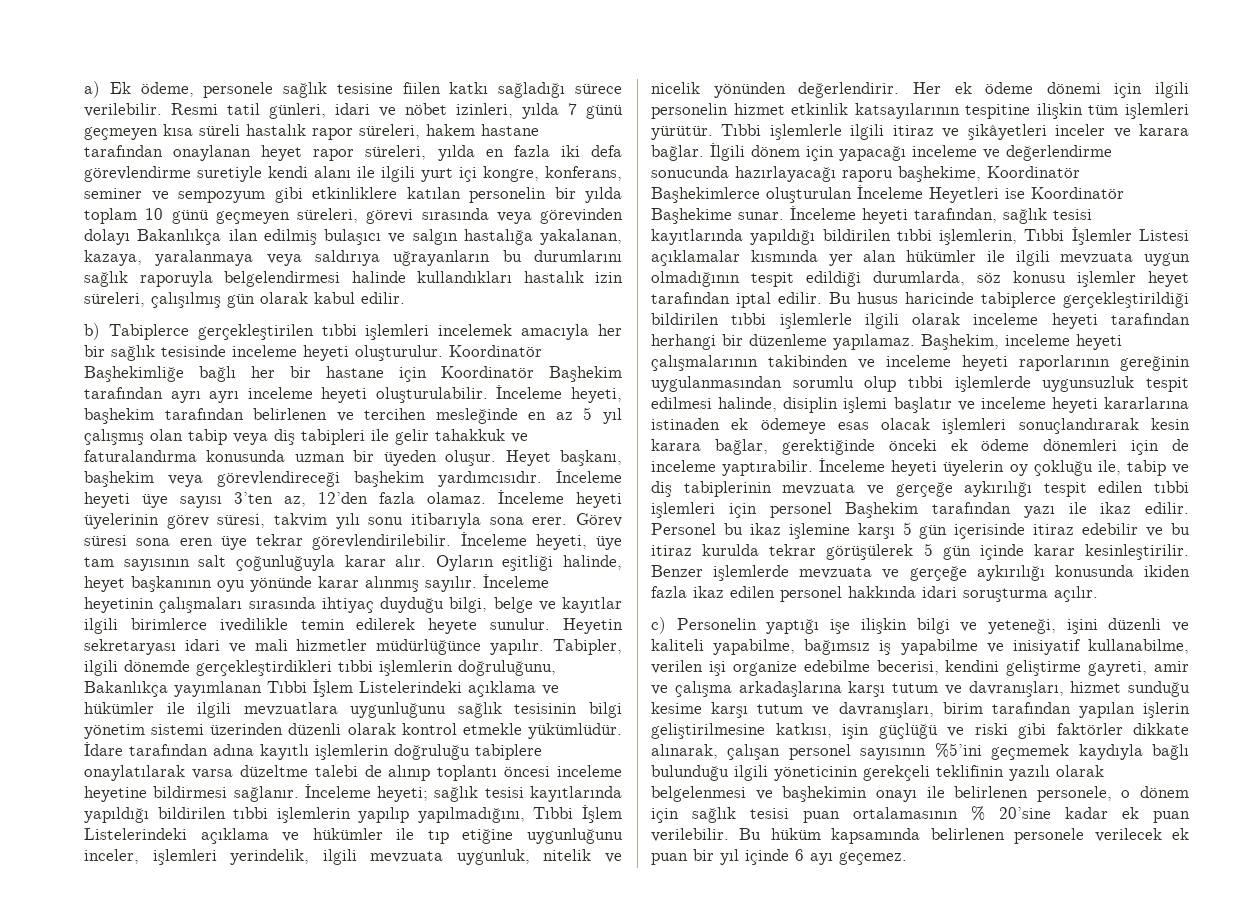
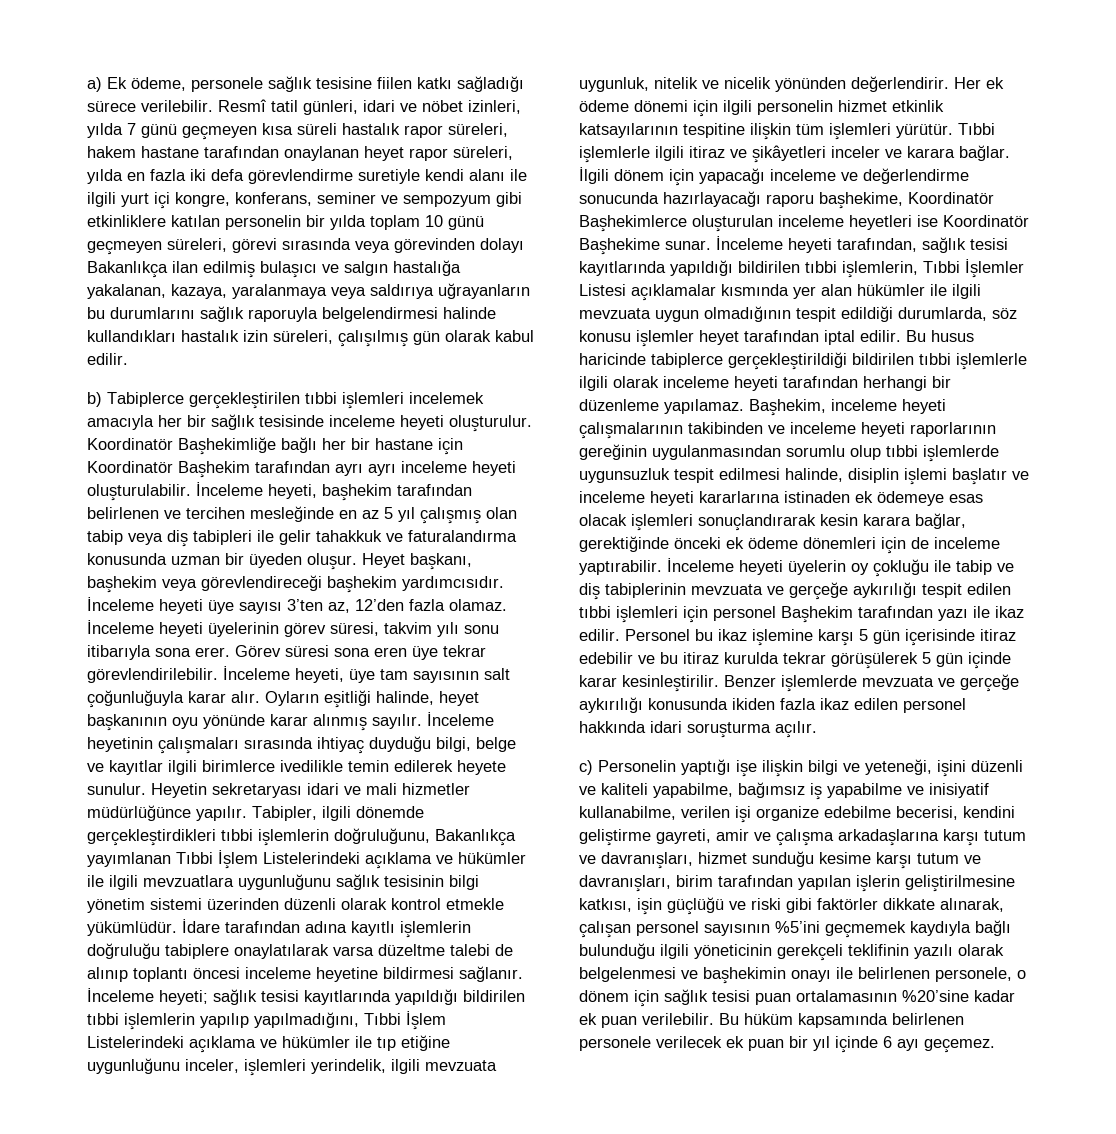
- Resmi tatil günleri, idari ve nöbet izinleri, yılda 7 günü geçmeyen kısa süreli hastalık rapor süreleri, hakem hastane tarafından onaylanan heyet rapor süreleri, yılda en fazla iki defa görevlendirme suretiyle kendi alanı ile ilgili yurt içi kongre, konferans, seminer ve sempozyum gibi etkinliklere katılan personelin bir yılda toplam 10 günü geçmeyen süreleri, görevi sırasında veya görevinden dolayı Bakanlıkça ilan edilmiş bulaşıcı ve salgın hastalığa yakalanan, kazaya, yaralanmaya veya saldırıya uğrayanların bu durumlarını sağlık raporuyla belgelendirmesi halinde kullandıkları hastalık izin süreleri, çalışılmış gün olarak kabul edilir.
+ Resmî tatil günleri, idari ve nöbet izinleri, yılda 7 günü geçmeyen kısa süreli hastalık rapor süreleri, hakem hastane tarafından onaylanan heyet rapor süreleri, yılda en fazla iki defa görevlendirme suretiyle kendi alanı ile ilgili yurt içi kongre, konferans, seminer ve sempozyum gibi etkinliklere katılan personelin bir yılda toplam 10 günü geçmeyen süreleri, görevi sırasında veya görevinden dolayı Bakanlıkça ilan edilmiş bulaşıcı ve salgın hastalığa yakalanan, kazaya, yaralanmaya veya saldırıya uğrayanların bu durumlarını sağlık raporuyla belgelendirmesi halinde kullandıkları hastalık izin süreleri, çalışılmış gün olarak kabul edilir.
- İlgili dönem için yapacağı inceleme ve değerlendirme sonucunda hazırlayacağı raporu başhekime, Koordinatör Başhekimlerce oluşturulan İnceleme Heyetleri ise Koordinatör Başhekime sunar.
+ İlgili dönem için yapacağı inceleme ve değerlendirme sonucunda hazırlayacağı raporu başhekime, Koordinatör Başhekimlerce oluşturulan inceleme heyetleri ise Koordinatör Başhekime sunar.
- İnceleme heyeti üyelerin oy çokluğu ile, tabip ve diş tabiplerinin mevzuata ve gerçeğe aykırılığı tespit edilen tıbbi işlemleri için personel Başhekim tarafından yazı ile ikaz edilir.
+ İnceleme heyeti üyelerin oy çokluğu ile tabip ve diş tabiplerinin mevzuata ve gerçeğe aykırılığı tespit edilen tıbbi işlemleri için personel Başhekim tarafından yazı ile ikaz edilir.
- c) Personelin yaptığı işe ilişkin bilgi ve yeteneği, işini düzenli ve kaliteli yapabilme, bağımsız iş yapabilme ve inisiyatif kullanabilme, verilen işi organize edebilme becerisi, kendini geliştirme gayreti, amir ve çalışma arkadaşlarına karşı tutum ve davranışları, hizmet sunduğu kesime karşı tutum ve davranışları, birim tarafından yapılan işlerin geliştirilmesine katkısı, işin güçlüğü ve riski gibi faktörler dikkate alınarak, çalışan personel sayısının %5’ini geçmemek kaydıyla bağlı bulunduğu ilgili yöneticinin gerekçeli teklifinin yazılı olarak belgelenmesi ve başhekimin onayı ile belirlenen personele, o dönem için sağlık tesisi puan ortalamasının % 20’sine kadar ek puan verilebilir.
+ c) Personelin yaptığı işe ilişkin bilgi ve yeteneği, işini düzenli ve kaliteli yapabilme, bağımsız iş yapabilme ve inisiyatif kullanabilme, verilen işi organize edebilme becerisi, kendini geliştirme gayreti, amir ve çalışma arkadaşlarına karşı tutum ve davranışları, hizmet sunduğu kesime karşı tutum ve davranışları, birim tarafından yapılan işlerin geliştirilmesine katkısı, işin güçlüğü ve riski gibi faktörler dikkate alınarak, çalışan personel sayısının %5’ini geçmemek kaydıyla bağlı bulunduğu ilgili yöneticinin gerekçeli teklifinin yazılı olarak belgelenmesi ve başhekimin onayı ile belirlenen personele, o dönem için sağlık tesisi puan ortalamasının %20’sine kadar ek puan verilebilir.

